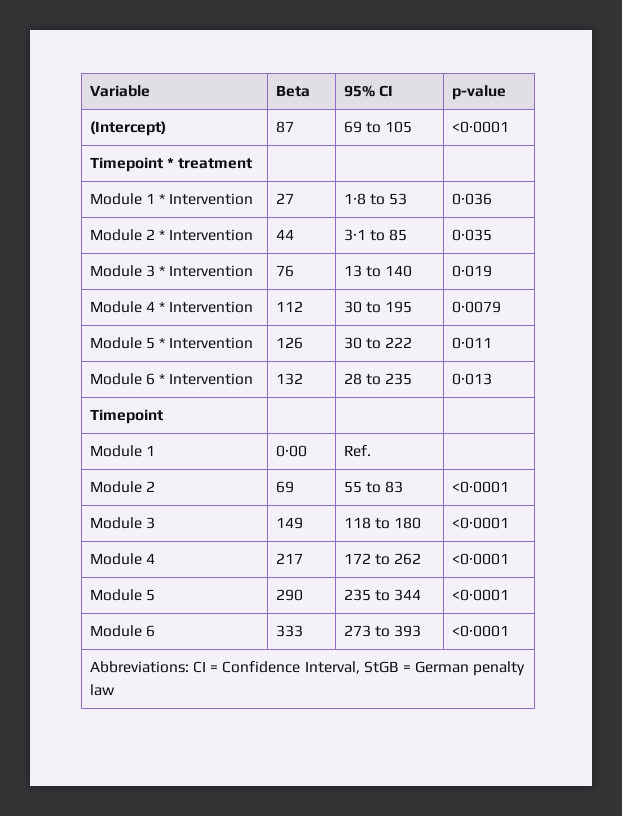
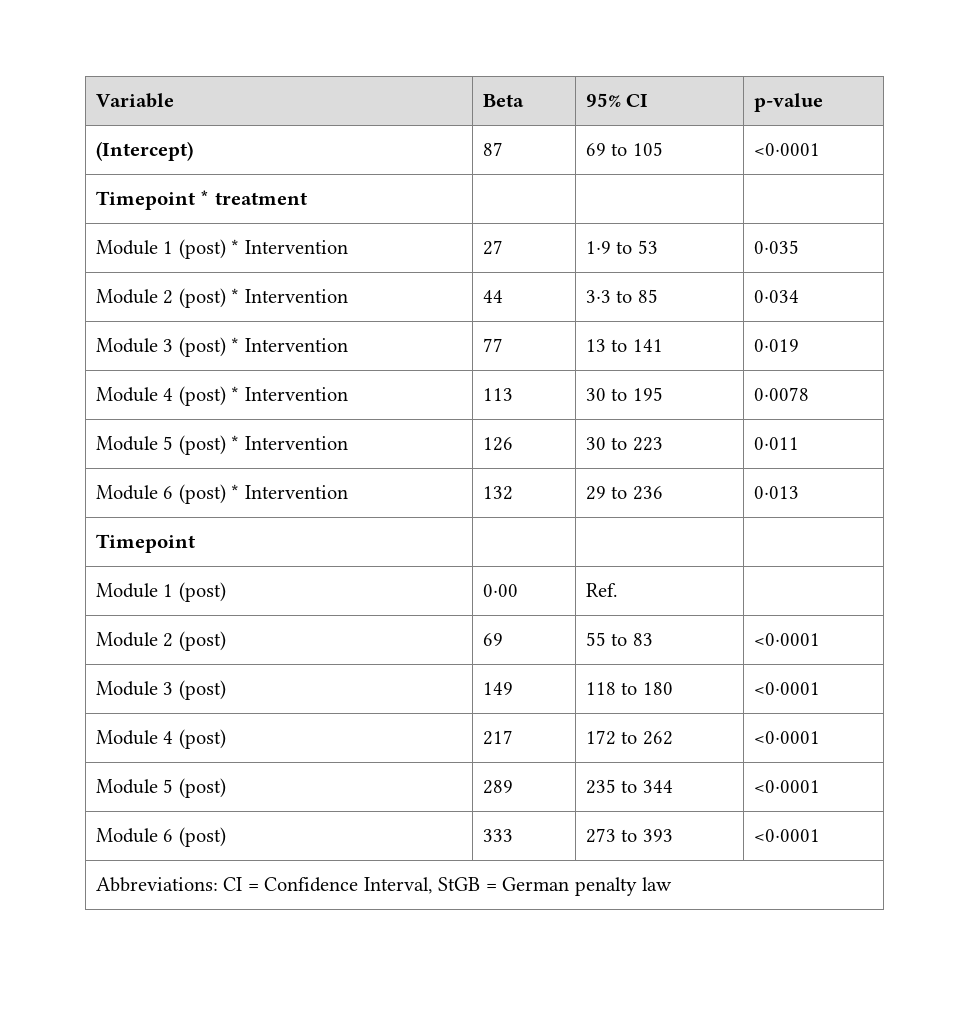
- Module 1 * Intervention | 27 | 1·8 to 53 | 0·036
- Module 2 * Intervention | 44 | 3·1 to 85 | 0·035
- Module 3 * Intervention | 76 | 13 to 140 | 0·019
+ Module 1 (post) * Intervention | 27 | 1·9 to 53 | 0·035
+ Module 2 (post) * Intervention | 44 | 3·3 to 85 | 0·034
+ Module 3 (post) * Intervention | 77 | 13 to 141 | 0·019
- Module 4 * Intervention | 112 | 30 to 195 | 0·0079
- Module 5 * Intervention | 126 | 30 to 222 | 0·011
+ Module 4 (post) * Intervention | 113 | 30 to 195 | 0·0078
+ Module 5 (post) * Intervention | 126 | 30 to 223 | 0·011
- Module 6 * Intervention | 132 | 28 to 235 | 0·013
+ Module 6 (post) * Intervention | 132 | 29 to 236 | 0·013
- Module 1 | 0·00 | Ref. |
+ Module 1 (post) | 0·00 | Ref. |
- Module 2 | 69 | 55 to 83 | <0·0001
+ Module 2 (post) | 69 | 55 to 83 | <0·0001
- Module 3 | 149 | 118 to 180 | <0·0001
+ Module 3 (post) | 149 | 118 to 180 | <0·0001
- Module 4 | 217 | 172 to 262 | <0·0001
+ Module 4 (post) | 217 | 172 to 262 | <0·0001
- Module 5 | 290 | 235 to 344 | <0·0001
+ Module 5 (post) | 289 | 235 to 344 | <0·0001
- Module 6 | 333 | 273 to 393 | <0·0001
+ Module 6 (post) | 333 | 273 to 393 | <0·0001

